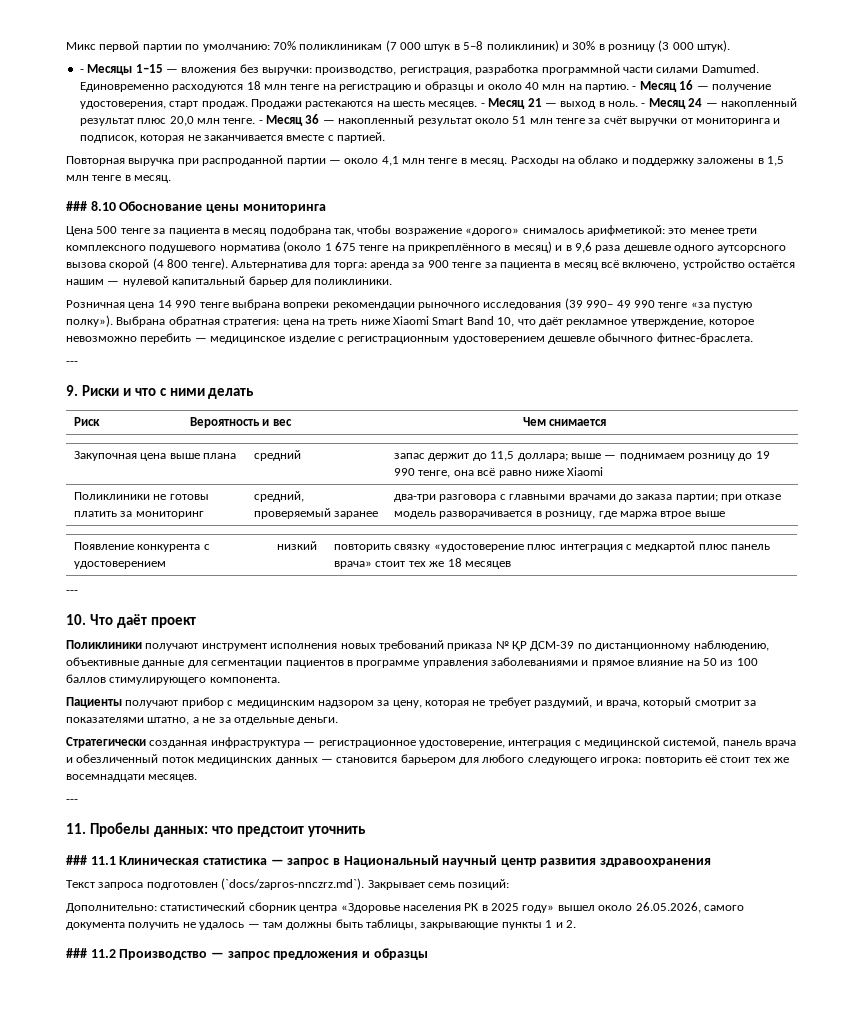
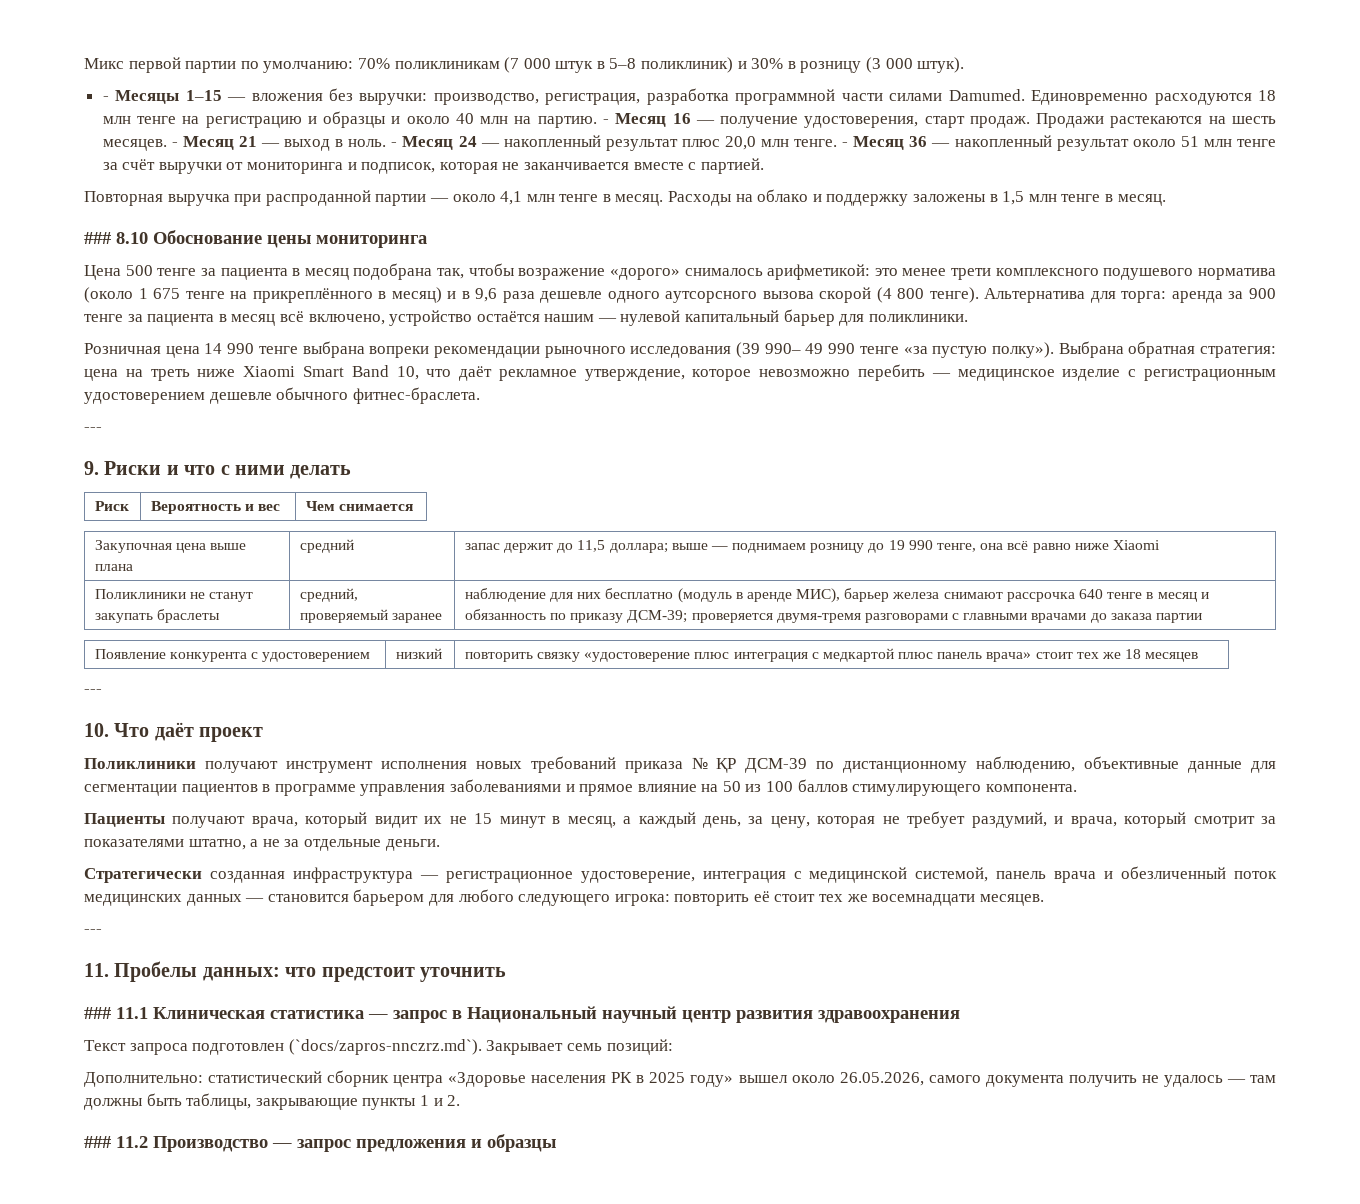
- Поликлиники не готовы платить за мониторинг | средний, проверяемый заранее | два-три разговора с главными врачами до заказа партии; при отказе модель разворачивается в розницу, где маржа втрое выше
+ Поликлиники не станут закупать браслеты | средний, проверяемый заранее | наблюдение для них бесплатно (модуль в аренде МИС), барьер железа снимают рассрочка 640 тенге в месяц и обязанность по приказу ДСМ-39; проверяется двумя-тремя разговорами с главными врачами до заказа партии
- Пациенты получают прибор с медицинским надзором за цену, которая не требует раздумий, и врача, который смотрит за показателями штатно, а не за отдельные деньги.
+ Пациенты получают врача, который видит их не 15 минут в месяц, а каждый день, за цену, которая не требует раздумий, и врача, который смотрит за показателями штатно, а не за отдельные деньги.

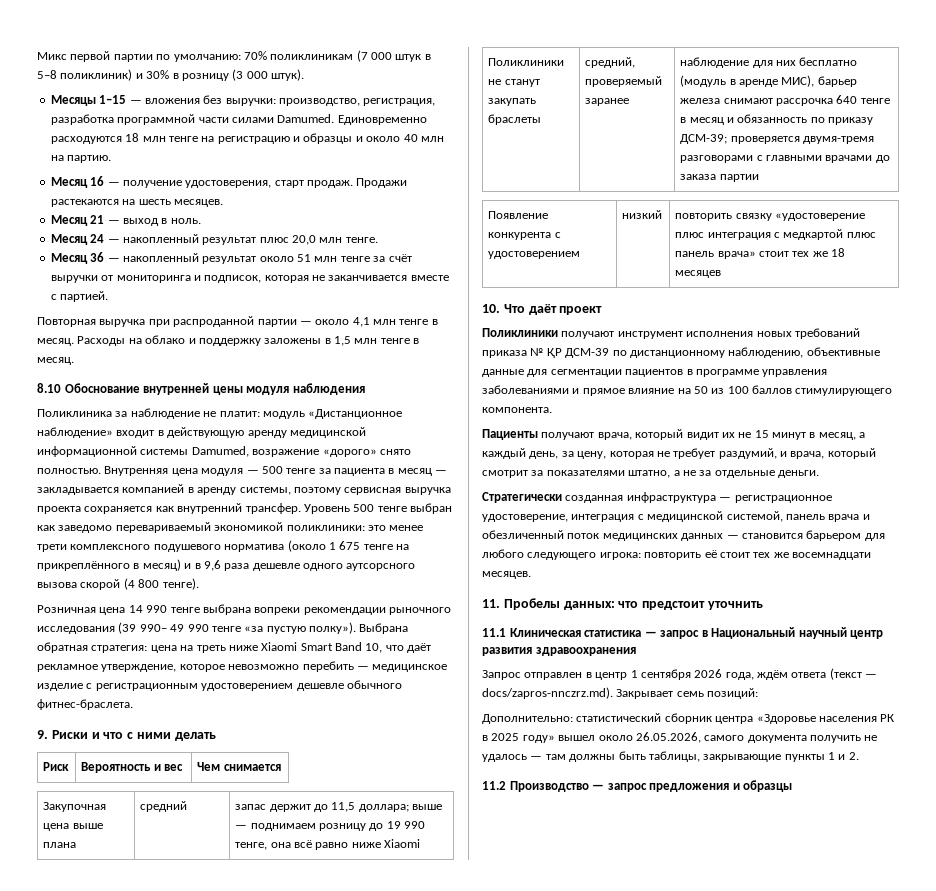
- - Месяцы 1–15 — вложения без выручки: производство, регистрация, разработка программной части силами Damumed.
+ Месяцы 1–15 — вложения без выручки: производство, регистрация, разработка программной части силами Damumed.
- Единовременно расходуются 18 млн тенге на регистрацию и образцы и около 40 млн на партию. - Месяц 16 — получение удостоверения, старт продаж.
+ Единовременно расходуются 18 млн тенге на регистрацию и образцы и около 40 млн на партию.
+ Месяц 16 — получение удостоверения, старт продаж.
- Продажи растекаются на шесть месяцев. - Месяц 21 — выход в ноль. - Месяц 24 — накопленный результат плюс 20,0 млн тенге. - Месяц 36 — накопленный результат около 51 млн тенге за счёт выручки от мониторинга и подписок, которая не заканчивается вместе с партией.
+ Продажи растекаются на шесть месяцев.
+ Месяц 21 — выход в ноль.
+ Месяц 24 — накопленный результат плюс 20,0 млн тенге.
+ Месяц 36 — накопленный результат около 51 млн тенге за счёт выручки от мониторинга и подписок, которая не заканчивается вместе с партией.
- ### 8.10 Обоснование цены мониторинга
- Цена 500 тенге за пациента в месяц подобрана так, чтобы возражение «дорого» снималось арифметикой: это менее трети комплексного подушевого норматива (около 1 675 тенге на прикреплённого в месяц) и в 9,6 раза дешевле одного аутсорсного вызова скорой (4 800 тенге). Альтернатива для торга: аренда за 900 тенге за пациента в месяц всё включено, устройство остаётся нашим — нулевой капитальный барьер для поликлиники.
+ 8.10 Обоснование внутренней цены модуля наблюдения
+ Поликлиника за наблюдение не платит: модуль «Дистанционное наблюдение» входит в действующую аренду медицинской информационной системы Damumed, возражение «дорого» снято полностью. Внутренняя цена модуля — 500 тенге за пациента в месяц — закладывается компанией в аренду системы, поэтому сервисная выручка проекта сохраняется как внутренний трансфер. Уровень 500 тенге выбран как заведомо перевариваемый экономикой поликлиники: это менее трети комплексного подушевого норматива (около 1 675 тенге на прикреплённого в месяц) и в 9,6 раза дешевле одного аутсорсного вызова скорой (4 800 тенге).
  Выбрана обратная стратегия: цена на треть ниже Xiaomi Smart Band 10, что даёт рекламное утверждение, которое невозможно перебить — медицинское изделие с регистрационным удостоверением дешевле обычного фитнес-браслета.
- ---
  Появление конкурента с удостоверением | низкий | повторить связку «удостоверение плюс интеграция с медкартой плюс панель врача» стоит тех же 18 месяцев
- ---
  Стратегически созданная инфраструктура — регистрационное удостоверение, интеграция с медицинской системой, панель врача и обезличенный поток медицинских данных — становится барьером для любого следующего игрока: повторить её стоит тех же восемнадцати месяцев.
- ---
- ### 11.1 Клиническая статистика — запрос в Национальный научный центр развития здравоохранения
+ 11.1 Клиническая статистика — запрос в Национальный научный центр развития здравоохранения
- Текст запроса подготовлен (`docs/zapros-nnczrz.md`). Закрывает семь позиций:
+ Запрос отправлен в центр 1 сентября 2026 года, ждём ответа (текст — docs/zapros-nnczrz.md). Закрывает семь позиций:
- ### 11.2 Производство — запрос предложения и образцы
+ 11.2 Производство — запрос предложения и образцы

